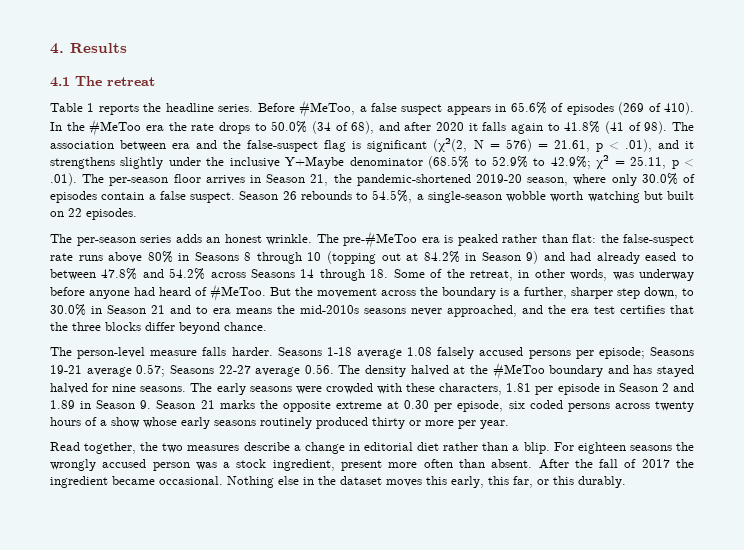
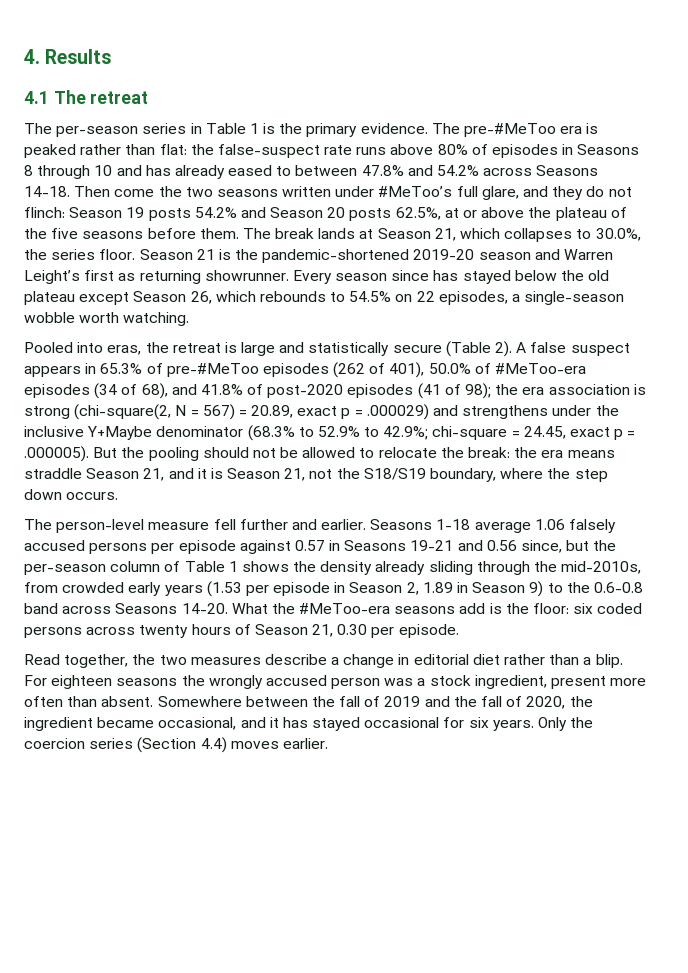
- Table 1 reports the headline series. Before #MeToo, a false suspect appears in 65.6% of episodes (269 of 410). In the #MeToo era the rate drops to 50.0% (34 of 68), and after 2020 it falls again to 41.8% (41 of 98). The association between era and the false-suspect flag is significant (χ²(2, N = 576) = 21.61, p < .01), and it strengthens slightly under the inclusive Y+Maybe denominator (68.5% to 52.9% to 42.9%; χ² = 25.11, p < .01). The per-season floor arrives in Season 21, the pandemic-shortened 2019-20 season, where only 30.0% of episodes contain a false suspect. Season 26 rebounds to 54.5%, a single-season wobble worth watching but built on 22 episodes.
- The per-season series adds an honest wrinkle.
+ The per-season series in Table 1 is the primary evidence.
- The pre-#MeToo era is peaked rather than flat: the false-suspect rate runs above 80% in Seasons 8 through 10 (topping out at 84.2% in Season 9) and had already eased to between 47.8% and 54.2% across Seasons 14 through 18. Some of the retreat, in other words, was underway before anyone had heard of #MeToo. But the movement across the boundary is a further, sharper step down, to 30.0% in Season 21 and to era means the mid-2010s seasons never approached, and the era test certifies that the three blocks differ beyond chance.
+ The pre-#MeToo era is peaked rather than flat: the false-suspect rate runs above 80% of episodes in Seasons 8 through 10 and has already eased to between 47.8% and 54.2% across Seasons 14-18. Then come the two seasons written under #MeToo’s full glare, and they do not flinch: Season 19 posts 54.2% and Season 20 posts 62.5%, at or above the plateau of the five seasons before them. The break lands at Season 21, which collapses to 30.0%, the series floor. Season 21 is the pandemic-shortened 2019-20 season and Warren Leight’s first as returning showrunner. Every season since has stayed below the old plateau except Season 26, which rebounds to 54.5% on 22 episodes, a single-season wobble worth watching.
+ Pooled into eras, the retreat is large and statistically secure (Table 2). A false suspect appears in 65.3% of pre-#MeToo episodes (262 of 401), 50.0% of #MeToo-era episodes (34 of 68), and 41.8% of post-2020 episodes (41 of 98); the era association is strong (chi-square(2, N = 567) = 20.89, exact p = .000029) and strengthens under the inclusive Y+Maybe denominator (68.3% to 52.9% to 42.9%; chi-square = 24.45, exact p = .000005). But the pooling should not be allowed to relocate the break: the era means straddle Season 21, and it is Season 21, not the S18/S19 boundary, where the step down occurs.
- The person-level measure falls harder.
+ The person-level measure fell further and earlier.
- Seasons 1-18 average 1.08 falsely accused persons per episode; Seasons 19-21 average 0.57; Seasons 22-27 average 0.56. The density halved at the #MeToo boundary and has stayed halved for nine seasons. The early seasons were crowded with these characters, 1.81 per episode in Season 2 and 1.89 in Season 9. Season 21 marks the opposite extreme at 0.30 per episode, six coded persons across twenty hours of a show whose early seasons routinely produced thirty or more per year.
+ Seasons 1-18 average 1.06 falsely accused persons per episode against 0.57 in Seasons 19-21 and 0.56 since, but the per-season column of Table 1 shows the density already sliding through the mid-2010s, from crowded early years (1.53 per episode in Season 2, 1.89 in Season 9) to the 0.6-0.8 band across Seasons 14-20. What the #MeToo-era seasons add is the floor: six coded persons across twenty hours of Season 21, 0.30 per episode.
- After the fall of 2017 the ingredient became occasional. Nothing else in the dataset moves this early, this far, or this durably.
+ Somewhere between the fall of 2019 and the fall of 2020, the ingredient became occasional, and it has stayed occasional for six years. Only the coercion series (Section 4.4) moves earlier.

